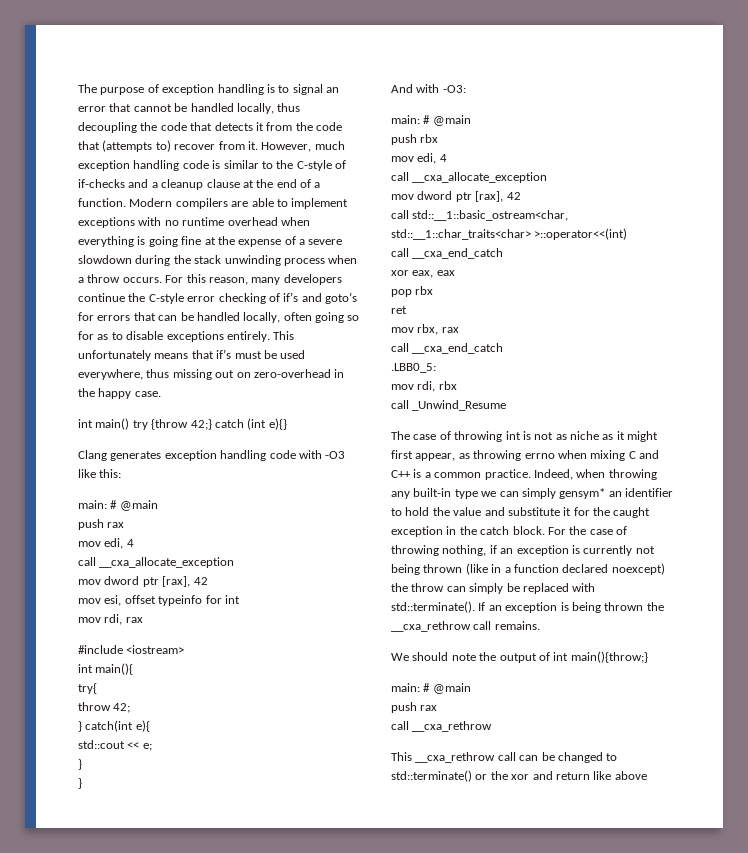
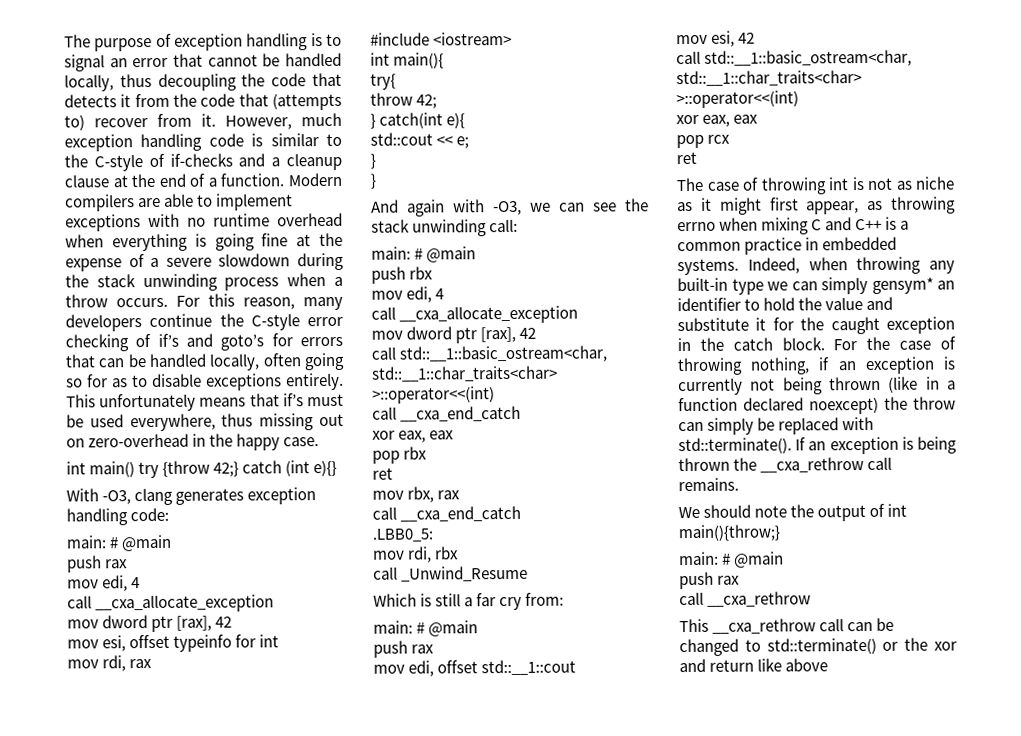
- Clang generates exception handling code with -O3 like this:
+ With -O3, clang generates exception handling code:
- And with -O3:
+ And again with -O3, we can see the stack unwinding call:
+ Which is still a far cry from:
+ main: # @main
+ push rax
+ mov edi, offset std::__1::cout
+ mov esi, 42
+ call std::__1::basic_ostream<char, std::__1::char_traits<char> >::operator<<(int)
+ xor eax, eax
+ pop rcx
+ ret
- The case of throwing int is not as niche as it might first appear, as throwing errno when mixing C and C++ is a common practice.
+ The case of throwing int is not as niche as it might first appear, as throwing errno when mixing C and C++ is a common practice in embedded systems.

